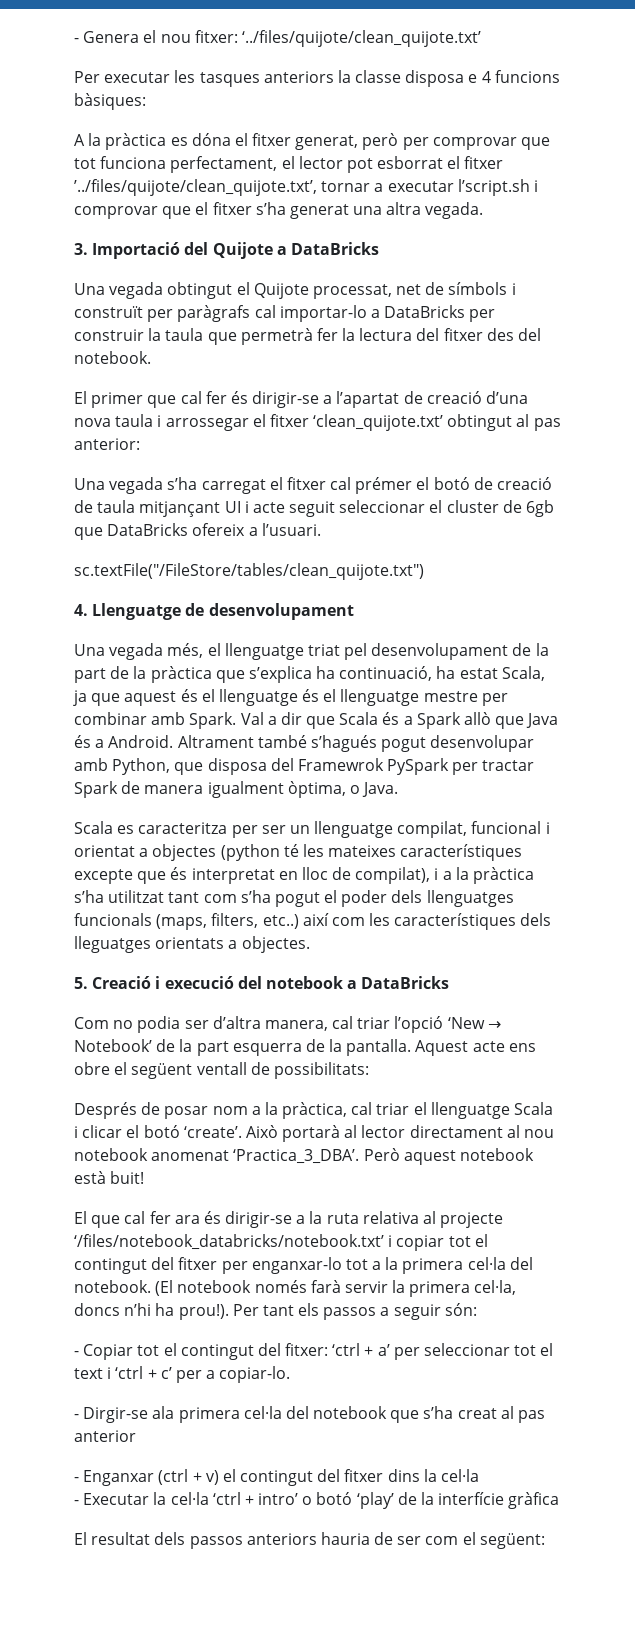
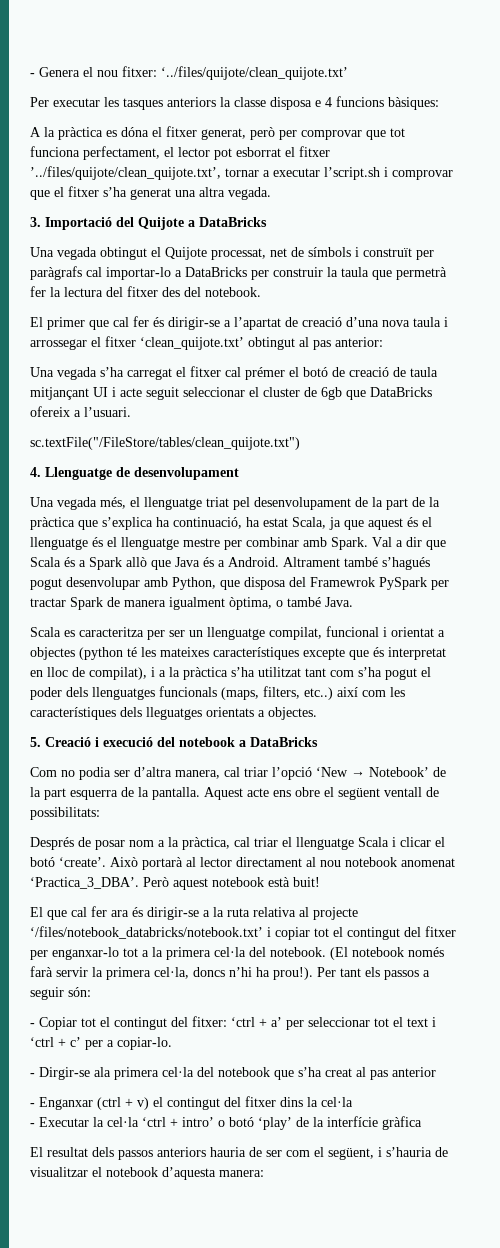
- Altrament també s’hagués pogut desenvolupar amb Python, que disposa del Framewrok PySpark per tractar Spark de manera igualment òptima, o Java.
+ Altrament també s’hagués pogut desenvolupar amb Python, que disposa del Framewrok PySpark per tractar Spark de manera igualment òptima, o també Java.
- El resultat dels passos anteriors hauria de ser com el següent:
+ El resultat dels passos anteriors hauria de ser com el següent, i s’hauria de visualitzar el notebook d’aquesta manera:

